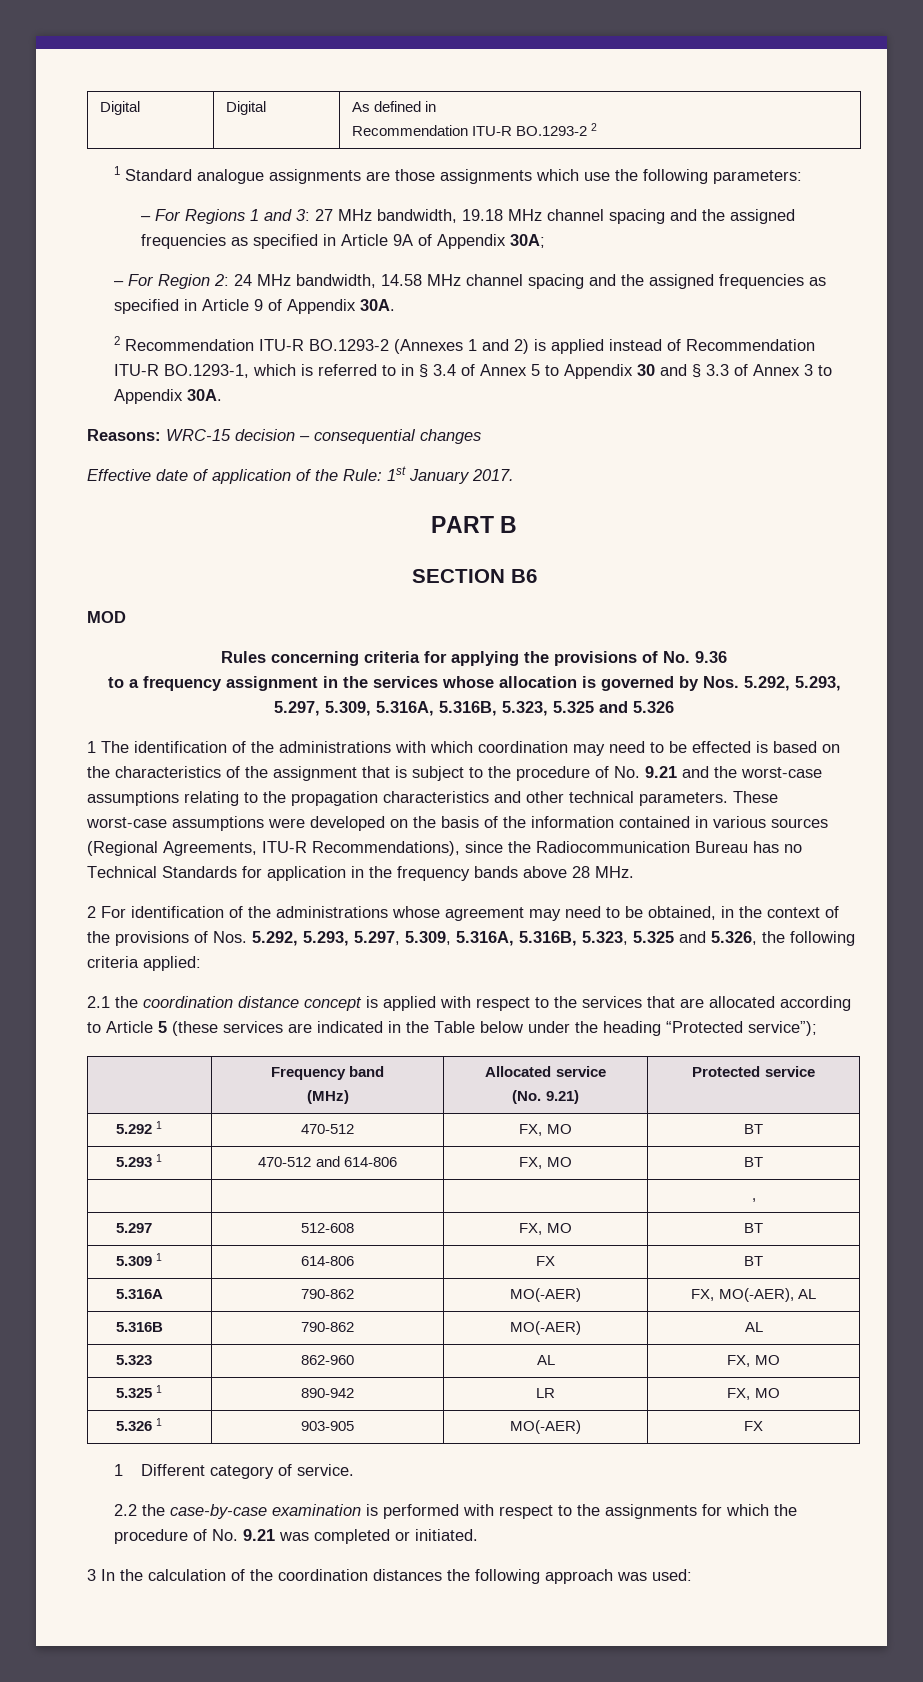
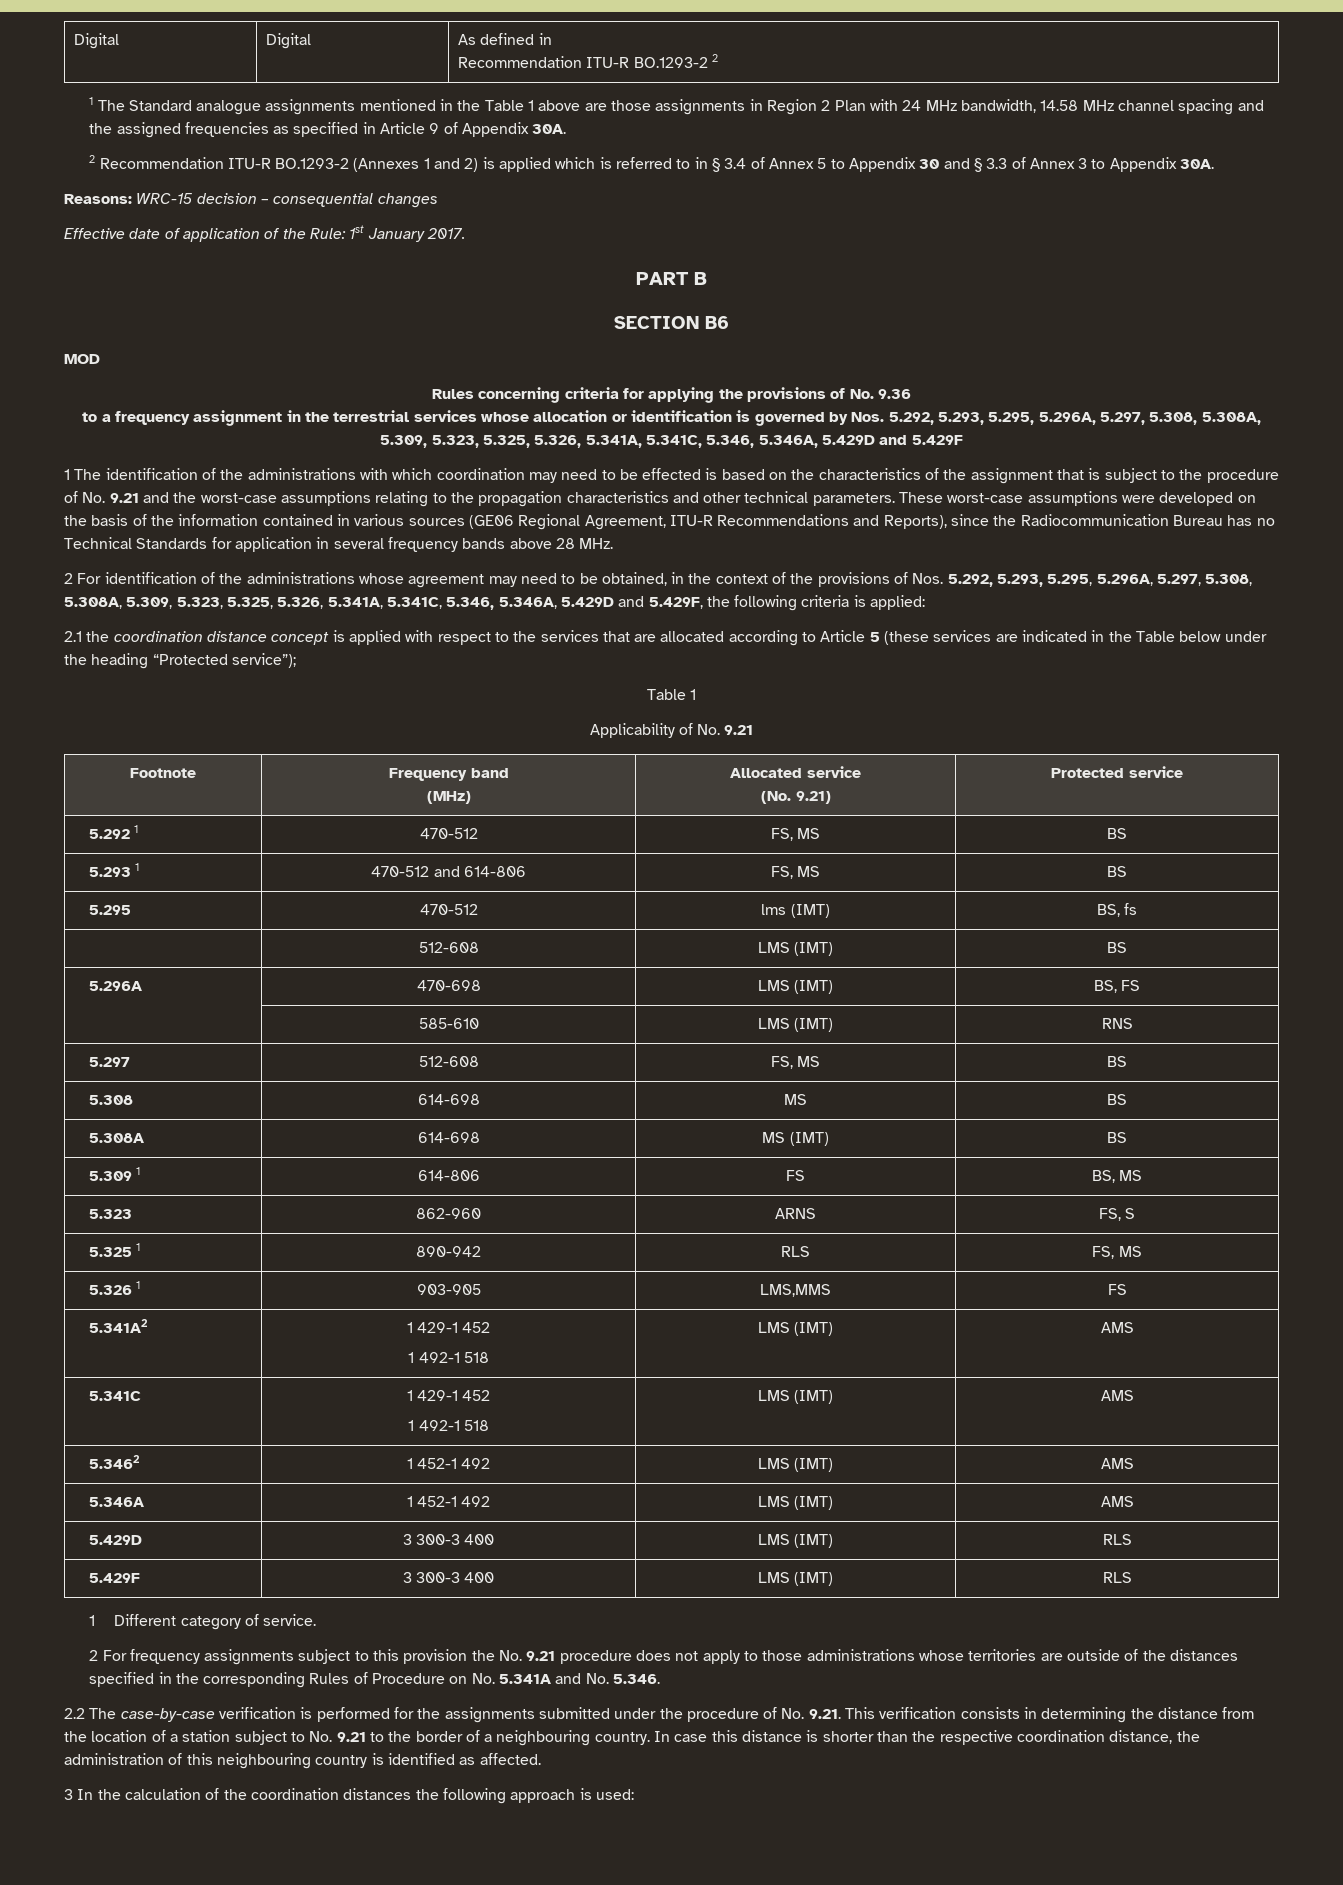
- 1 Standard analogue assignments are those assignments which use the following parameters:
- – For Regions 1 and 3: 27 MHz bandwidth, 19.18 MHz channel spacing and the assigned frequencies as specified in Article 9A of Appendix 30A;
- – For Region 2: 24 MHz bandwidth, 14.58 MHz channel spacing and the assigned frequencies as specified in Article 9 of Appendix 30A.
+ 1 The Standard analogue assignments mentioned in the Table 1 above are those assignments in Region 2 Plan with 24 MHz bandwidth, 14.58 MHz channel spacing and the assigned frequencies as specified in Article 9 of Appendix 30A.
- 2 Recommendation ITU-R BO.1293-2 (Annexes 1 and 2) is applied instead of Recommendation ITU-R BO.1293-1, which is referred to in § 3.4 of Annex 5 to Appendix 30 and § 3.3 of Annex 3 to Appendix 30A.
+ 2 Recommendation ITU-R BO.1293-2 (Annexes 1 and 2) is applied which is referred to in § 3.4 of Annex 5 to Appendix 30 and § 3.3 of Annex 3 to Appendix 30A.
- to a frequency assignment in the services whose allocation is governed by Nos. 5.292, 5.293, 5.297, 5.309, 5.316A, 5.316B, 5.323, 5.325 and 5.326
+ to a frequency assignment in the terrestrial services whose allocation or identification is governed by Nos. 5.292, 5.293, 5.295, 5.296A, 5.297, 5.308, 5.308A, 5.309, 5.323, 5.325, 5.326, 5.341A, 5.341C, 5.346, 5.346A, 5.429D and 5.429F
- These worst-case assumptions were developed on the basis of the information contained in various sources (Regional Agreements, ITU-R Recommendations), since the Radiocommunication Bureau has no Technical Standards for application in the frequency bands above 28 MHz.
+ These worst-case assumptions were developed on the basis of the information contained in various sources (GE06 Regional Agreement, ITU-R Recommendations and Reports), since the Radiocommunication Bureau has no Technical Standards for application in several frequency bands above 28 MHz.
- 2 For identification of the administrations whose agreement may need to be obtained, in the context of the provisions of Nos. 5.292, 5.293, 5.297, 5.309, 5.316A, 5.316B, 5.323, 5.325 and 5.326, the following criteria applied:
+ 2 For identification of the administrations whose agreement may need to be obtained, in the context of the provisions of Nos. 5.292, 5.293, 5.295, 5.296A, 5.297, 5.308, 5.308A, 5.309, 5.323, 5.325, 5.326, 5.341A, 5.341C, 5.346, 5.346A, 5.429D and 5.429F, the following criteria is applied:
  2.1 the coordination distance concept is applied with respect to the services that are allocated according to Article 5 (these services are indicated in the Table below under the heading “Protected service”);
- | Frequency band
+ Table 1
+ Applicability of No. 9.21
+ Footnote | Frequency band
- 5.292 1 | 470-512 | FX, MO | BT
+ 5.292 1 | 470-512 | FS, MS | BS
- 5.293 1 | 470-512 and 614-806 | FX, MO | BT
- | | | ,
- 5.297 | 512-608 | FX, MO | BT
- 5.309 1 | 614-806 | FX | BT
- 5.316A | 790-862 | MO(-AER) | FX, MO(-AER), AL
- 5.316B | 790-862 | MO(-AER) | AL
+ 5.293 1 | 470-512 and 614-806 | FS, MS | BS
+ 5.295 | 470-512 | lms (IMT) | BS, fs
+ | 512-608 | LMS (IMT) | BS
+ 5.296A | 470-698 | LMS (IMT) | BS, FS
+ | 585-610 | LMS (IMT) | RNS
+ 5.297 | 512-608 | FS, MS | BS
+ 5.308 | 614-698 | MS | BS
+ 5.308A | 614-698 | MS (IMT) | BS
+ 5.309 1 | 614-806 | FS | BS, MS
- 5.323 | 862-960 | AL | FX, MO
+ 5.323 | 862-960 | ARNS | FS, S
- 5.325 1 | 890-942 | LR | FX, MO
+ 5.325 1 | 890-942 | RLS | FS, MS
- 5.326 1 | 903-905 | MO(-AER) | FX
+ 5.326 1 | 903-905 | LMS,MMS | FS
+ 5.341A2 | 1 429-1 452
+ 1 492-1 518 | LMS (IMT) | AMS
+ 5.341C | 1 429-1 452
+ 1 492-1 518 | LMS (IMT) | AMS
+ 5.3462 | 1 452-1 492 | LMS (IMT) | AMS
+ 5.346A | 1 452-1 492 | LMS (IMT) | AMS
+ 5.429D | 3 300-3 400 | LMS (IMT) | RLS
+ 5.429F | 3 300-3 400 | LMS (IMT) | RLS
- 2.2 the case-by-case examination is performed with respect to the assignments for which the procedure of No. 9.21 was completed or initiated.
+ 2 For frequency assignments subject to this provision the No. 9.21 procedure does not apply to those administrations whose territories are outside of the distances specified in the corresponding Rules of Procedure on No. 5.341A and No. 5.346.
+ 2.2 The case-by-case verification is performed for the assignments submitted under the procedure of No. 9.21. This verification consists in determining the distance from the location of a station subject to No. 9.21 to the border of a neighbouring country. In case this distance is shorter than the respective coordination distance, the administration of this neighbouring country is identified as affected.
- 3 In the calculation of the coordination distances the following approach was used:
+ 3 In the calculation of the coordination distances the following approach is used:

